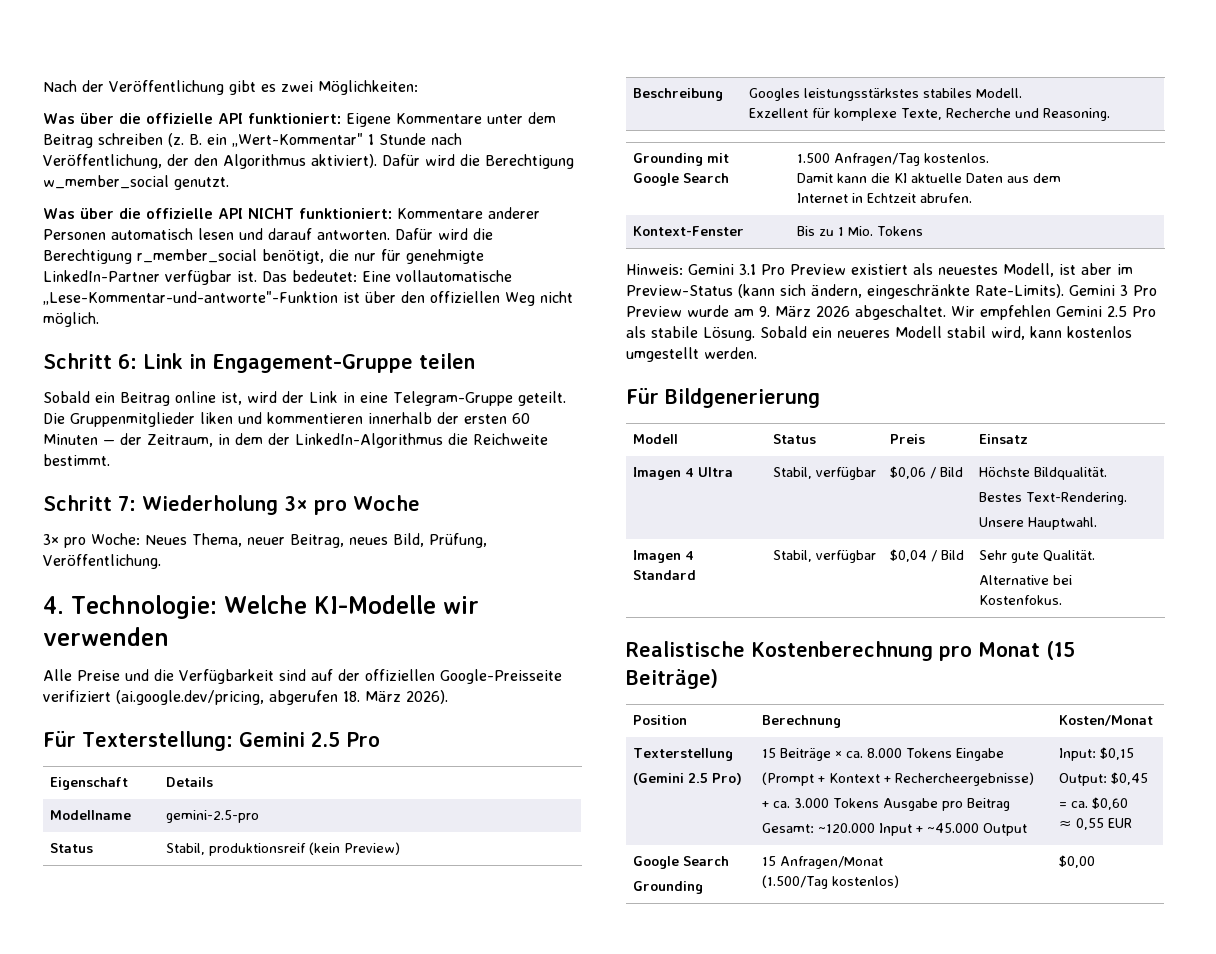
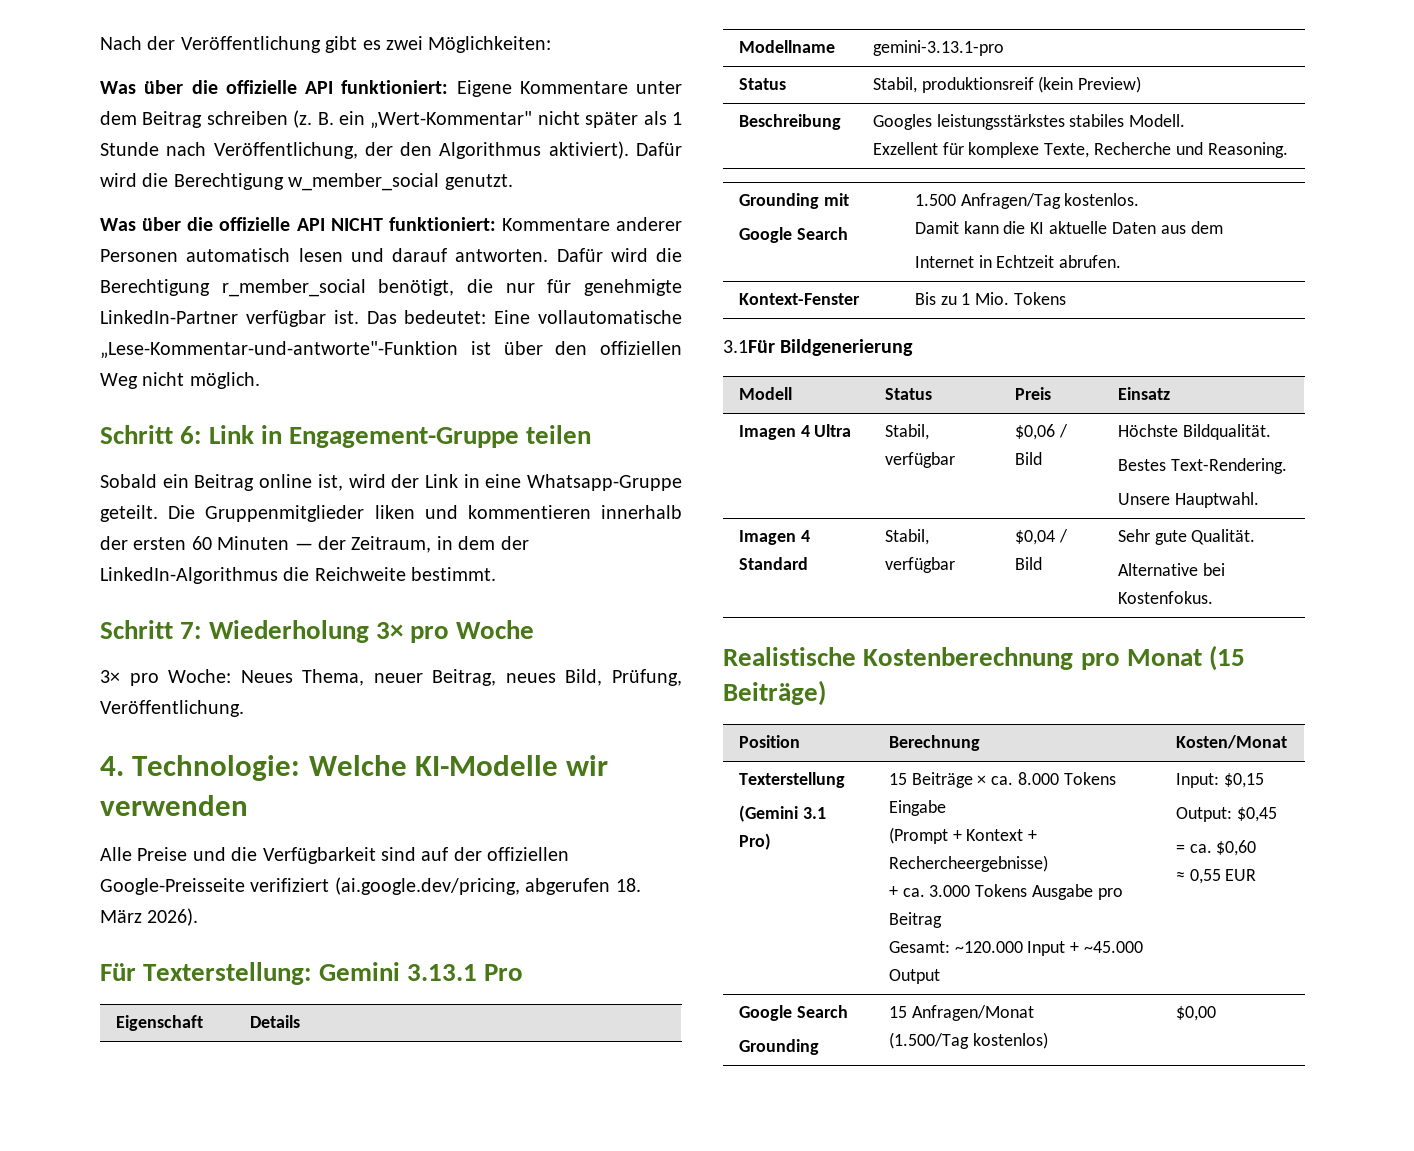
- B. ein „Wert-Kommentar" 1 Stunde nach Veröffentlichung, der den Algorithmus aktiviert).
+ B. ein „Wert-Kommentar" nicht später als 1 Stunde nach Veröffentlichung, der den Algorithmus aktiviert).
- Sobald ein Beitrag online ist, wird der Link in eine Telegram-Gruppe geteilt.
+ Sobald ein Beitrag online ist, wird der Link in eine Whatsapp-Gruppe geteilt.
- Für Texterstellung: Gemini 2.5 Pro
+ Für Texterstellung: Gemini 3.13.1 Pro
- Modellname | gemini-2.5-pro
+ Modellname | gemini-3.13.1-pro
- Hinweis: Gemini 3.1 Pro Preview existiert als neuestes Modell, ist aber im Preview-Status (kann sich ändern, eingeschränkte Rate-Limits). Gemini 3 Pro Preview wurde am 9. März 2026 abgeschaltet. Wir empfehlen Gemini 2.5 Pro als stabile Lösung. Sobald ein neueres Modell stabil wird, kann kostenlos umgestellt werden.
- Für Bildgenerierung
+ 3.1Für Bildgenerierung
  Texterstellung
- (Gemini 2.5 Pro) | 15 Beiträge × ca. 8.000 Tokens Eingabe
+ (Gemini 3.1 Pro) | 15 Beiträge × ca. 8.000 Tokens Eingabe

